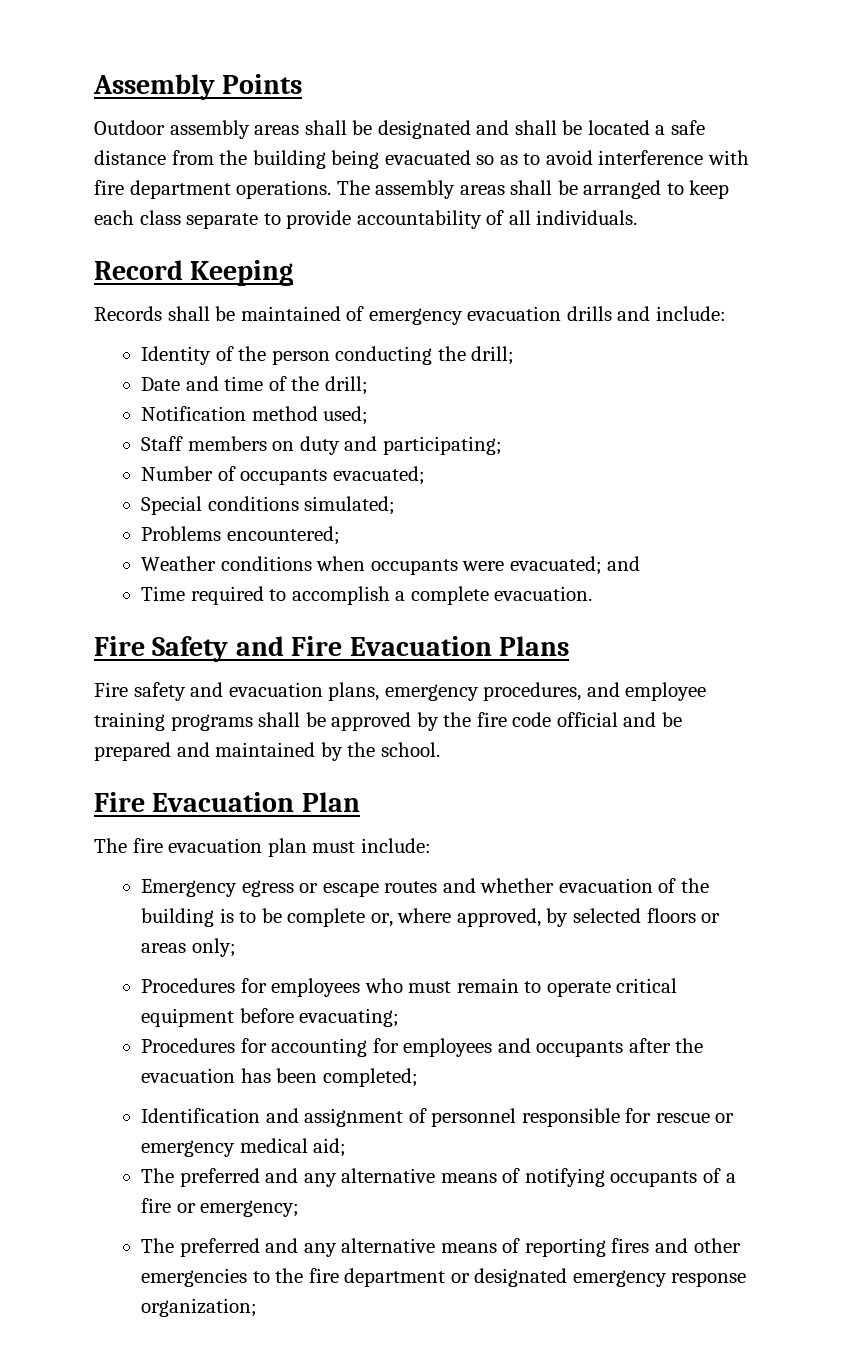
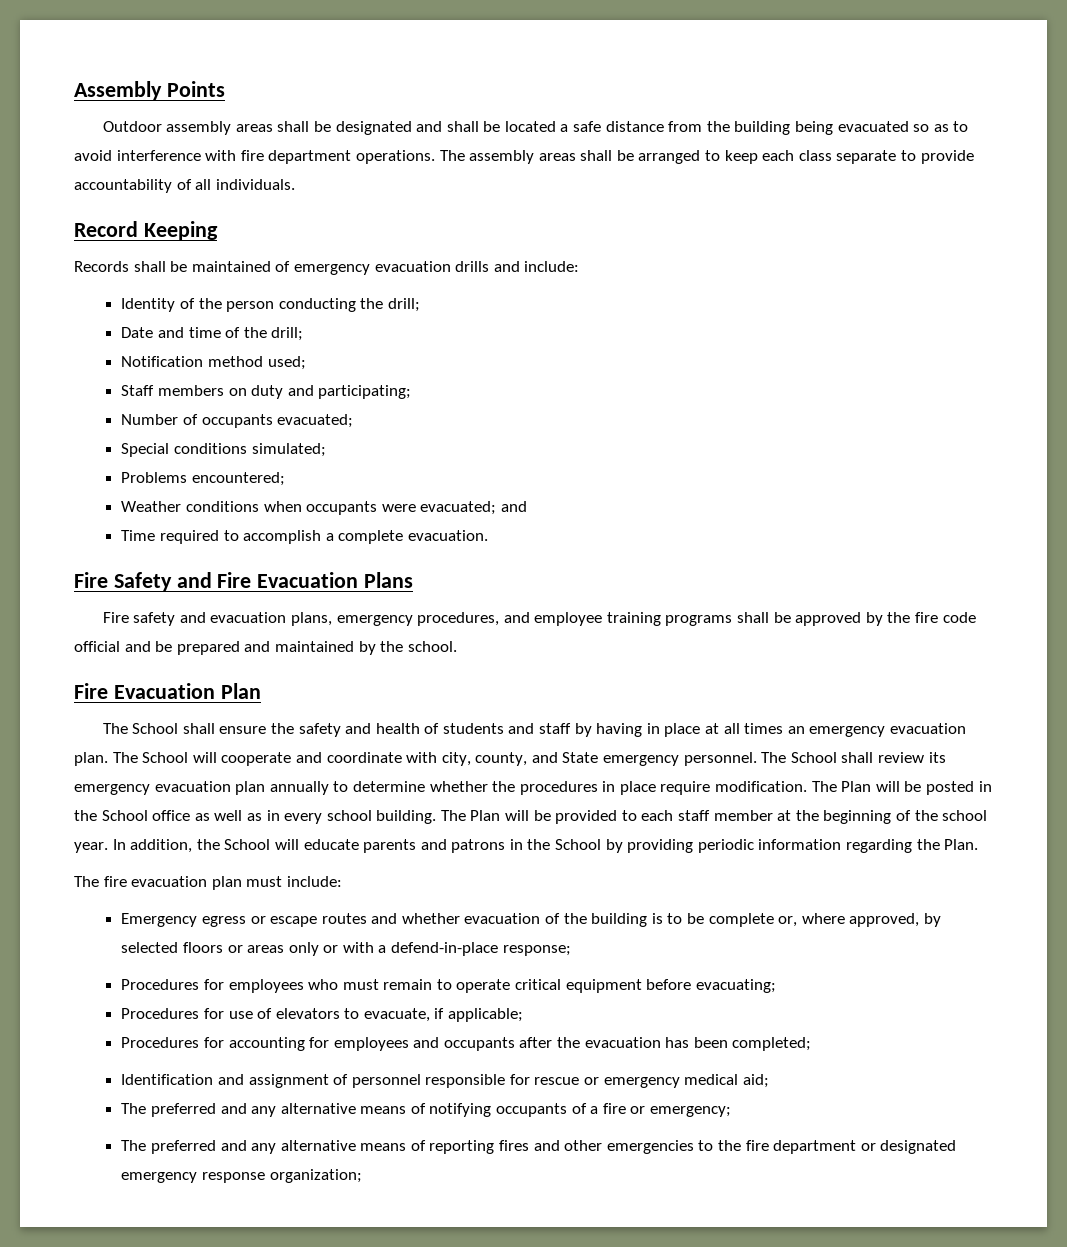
+ The School shall ensure the safety and health of students and staff by having in place at all times an emergency evacuation plan. The School will cooperate and coordinate with city, county, and State emergency personnel. The School shall review its emergency evacuation plan annually to determine whether the procedures in place require modification. The Plan will be posted in the School office as well as in every school building. The Plan will be provided to each staff member at the beginning of the school year. In addition, the School will educate parents and patrons in the School by providing periodic information regarding the Plan.
- Emergency egress or escape routes and whether evacuation of the building is to be complete or, where approved, by selected floors or areas only;
+ Emergency egress or escape routes and whether evacuation of the building is to be complete or, where approved, by selected floors or areas only or with a defend-in-place response;
+ Procedures for use of elevators to evacuate, if applicable;

